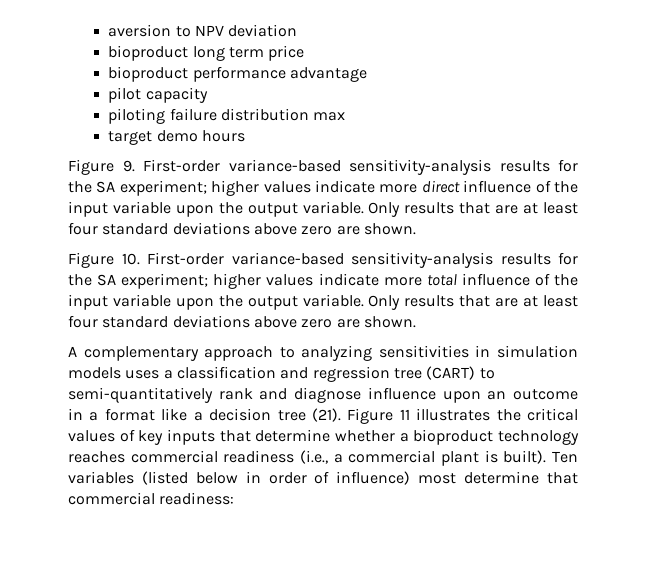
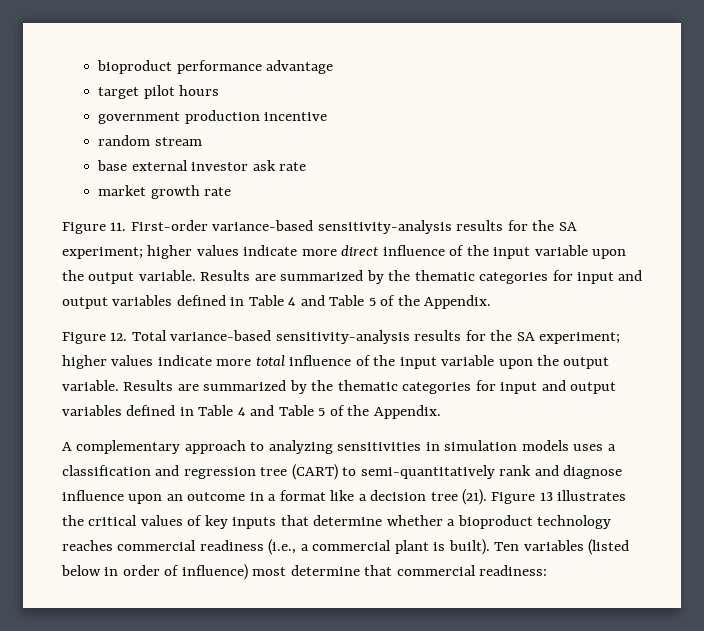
- aversion to NPV deviation
- bioproduct long term price
  bioproduct performance advantage
- pilot capacity
- piloting failure distribution max
- target demo hours
- Figure 9. First-order variance-based sensitivity-analysis results for the SA experiment; higher values indicate more direct influence of the input variable upon the output variable. Only results that are at least four standard deviations above zero are shown.
- Figure 10. First-order variance-based sensitivity-analysis results for the SA experiment; higher values indicate more total influence of the input variable upon the output variable. Only results that are at least four standard deviations above zero are shown.
+ target pilot hours
+ government production incentive
+ random stream
+ base external investor ask rate
+ market growth rate
+ Figure 11. First-order variance-based sensitivity-analysis results for the SA experiment; higher values indicate more direct influence of the input variable upon the output variable. Results are summarized by the thematic categories for input and output variables defined in Table 4 and Table 5 of the Appendix.
+ Figure 12. Total variance-based sensitivity-analysis results for the SA experiment; higher values indicate more total influence of the input variable upon the output variable. Results are summarized by the thematic categories for input and output variables defined in Table 4 and Table 5 of the Appendix.
- Figure 11 illustrates the critical values of key inputs that determine whether a bioproduct technology reaches commercial readiness (i.e., a commercial plant is built).
+ Figure 13 illustrates the critical values of key inputs that determine whether a bioproduct technology reaches commercial readiness (i.e., a commercial plant is built).

